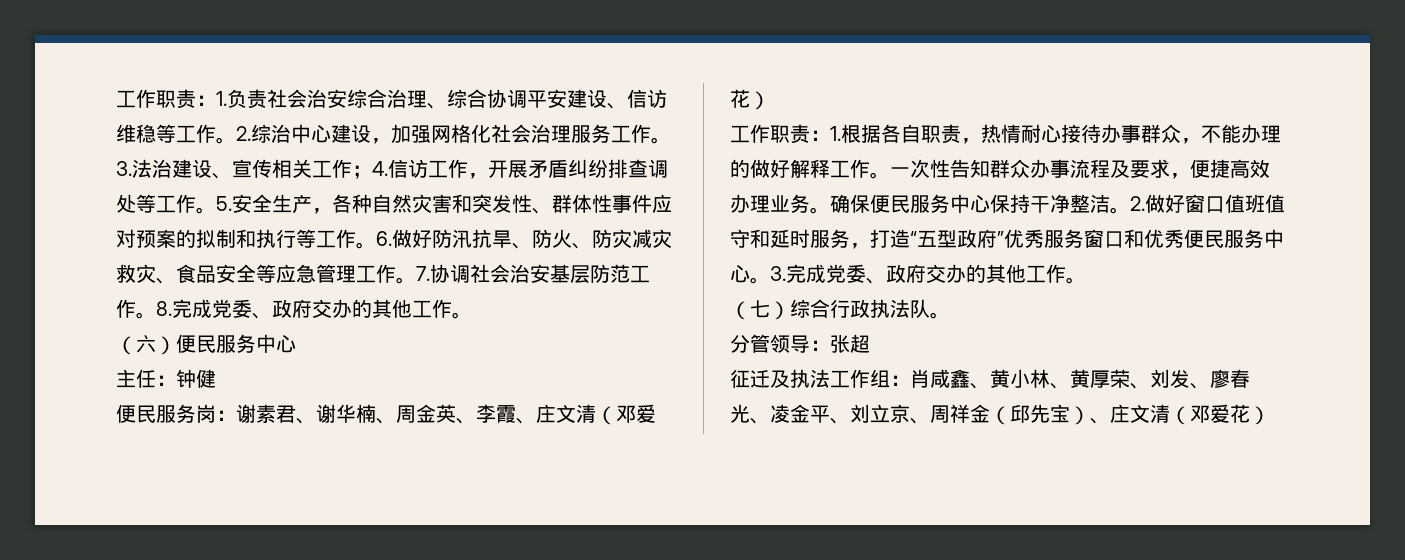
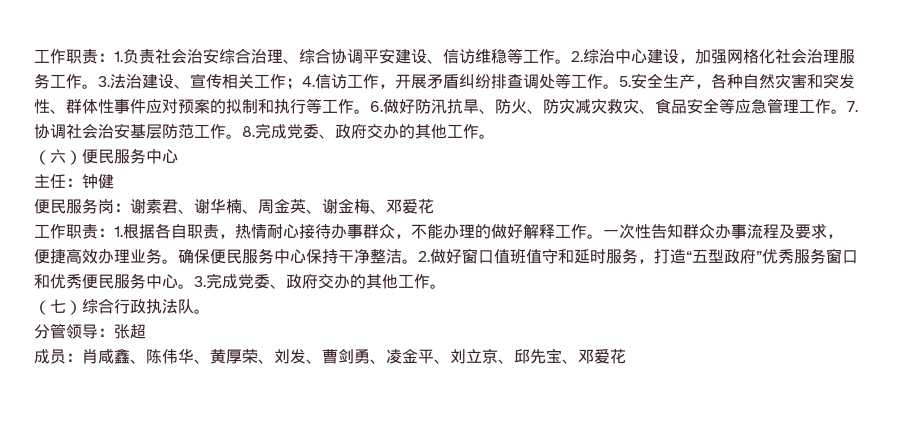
- 便民服务岗：谢素君、谢华楠、周金英、李霞、庄文清（邓爱花）
+ 便民服务岗：谢素君、谢华楠、周金英、谢金梅、邓爱花
- 征迁及执法工作组：肖咸鑫、黄小林、黄厚荣、刘发、廖春光、凌金平、刘立京、周祥金（邱先宝）、庄文清（邓爱花）
+ 成员：肖咸鑫、陈伟华、黄厚荣、刘发、曹剑勇、凌金平、刘立京、邱先宝、邓爱花

